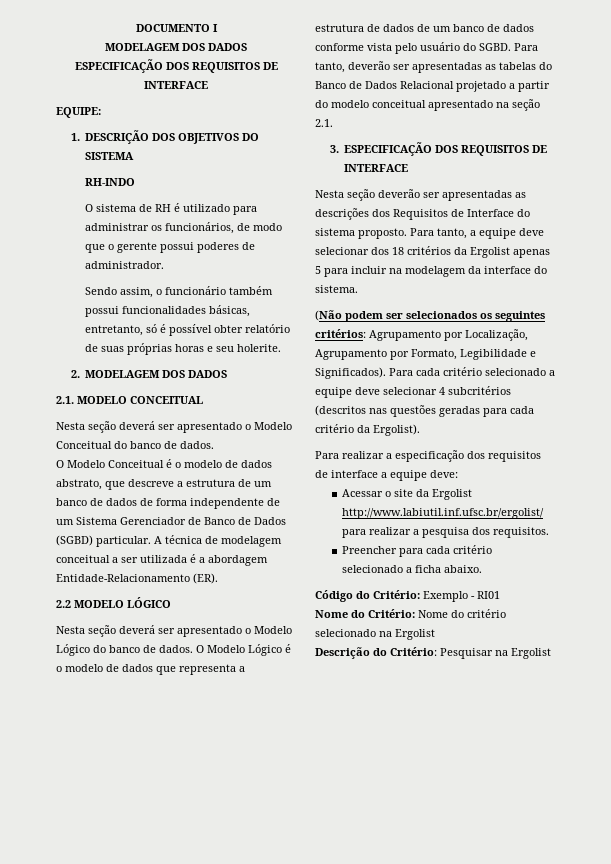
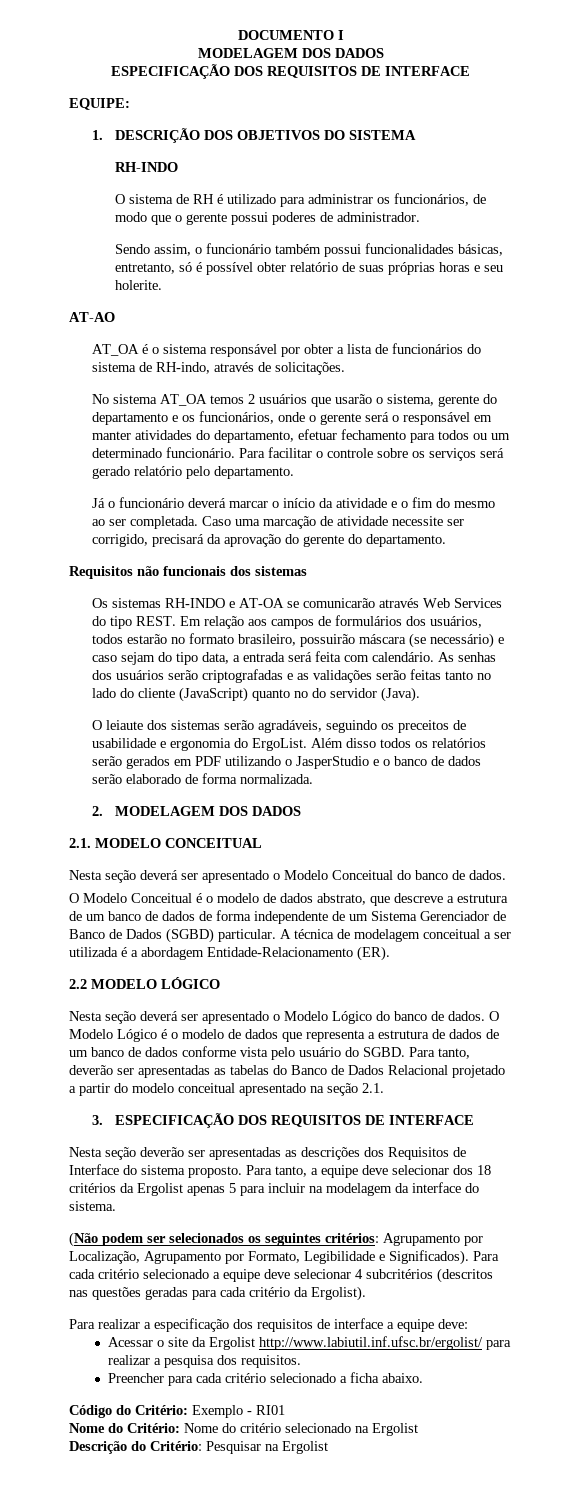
+ AT-AO
+ AT_OA é o sistema responsável por obter a lista de funcionários do sistema de RH-indo, através de solicitações.
+ No sistema AT_OA temos 2 usuários que usarão o sistema, gerente do departamento e os funcionários, onde o gerente será o responsável em manter atividades do departamento, efetuar fechamento para todos ou um determinado funcionário. Para facilitar o controle sobre os serviços será gerado relatório pelo departamento.
+ Já o funcionário deverá marcar o início da atividade e o fim do mesmo ao ser completada. Caso uma marcação de atividade necessite ser corrigido, precisará da aprovação do gerente do departamento.
+ Requisitos não funcionais dos sistemas
+ Os sistemas RH-INDO e AT-OA se comunicarão através Web Services do tipo REST. Em relação aos campos de formulários dos usuários, todos estarão no formato brasileiro, possuirão máscara (se necessário) e caso sejam do tipo data, a entrada será feita com calendário. As senhas dos usuários serão criptografadas e as validações serão feitas tanto no lado do cliente (JavaScript) quanto no do servidor (Java).
+ O leiaute dos sistemas serão agradáveis, seguindo os preceitos de usabilidade e ergonomia do ErgoList. Além disso todos os relatórios serão gerados em PDF utilizando o JasperStudio e o banco de dados serão elaborado de forma normalizada.

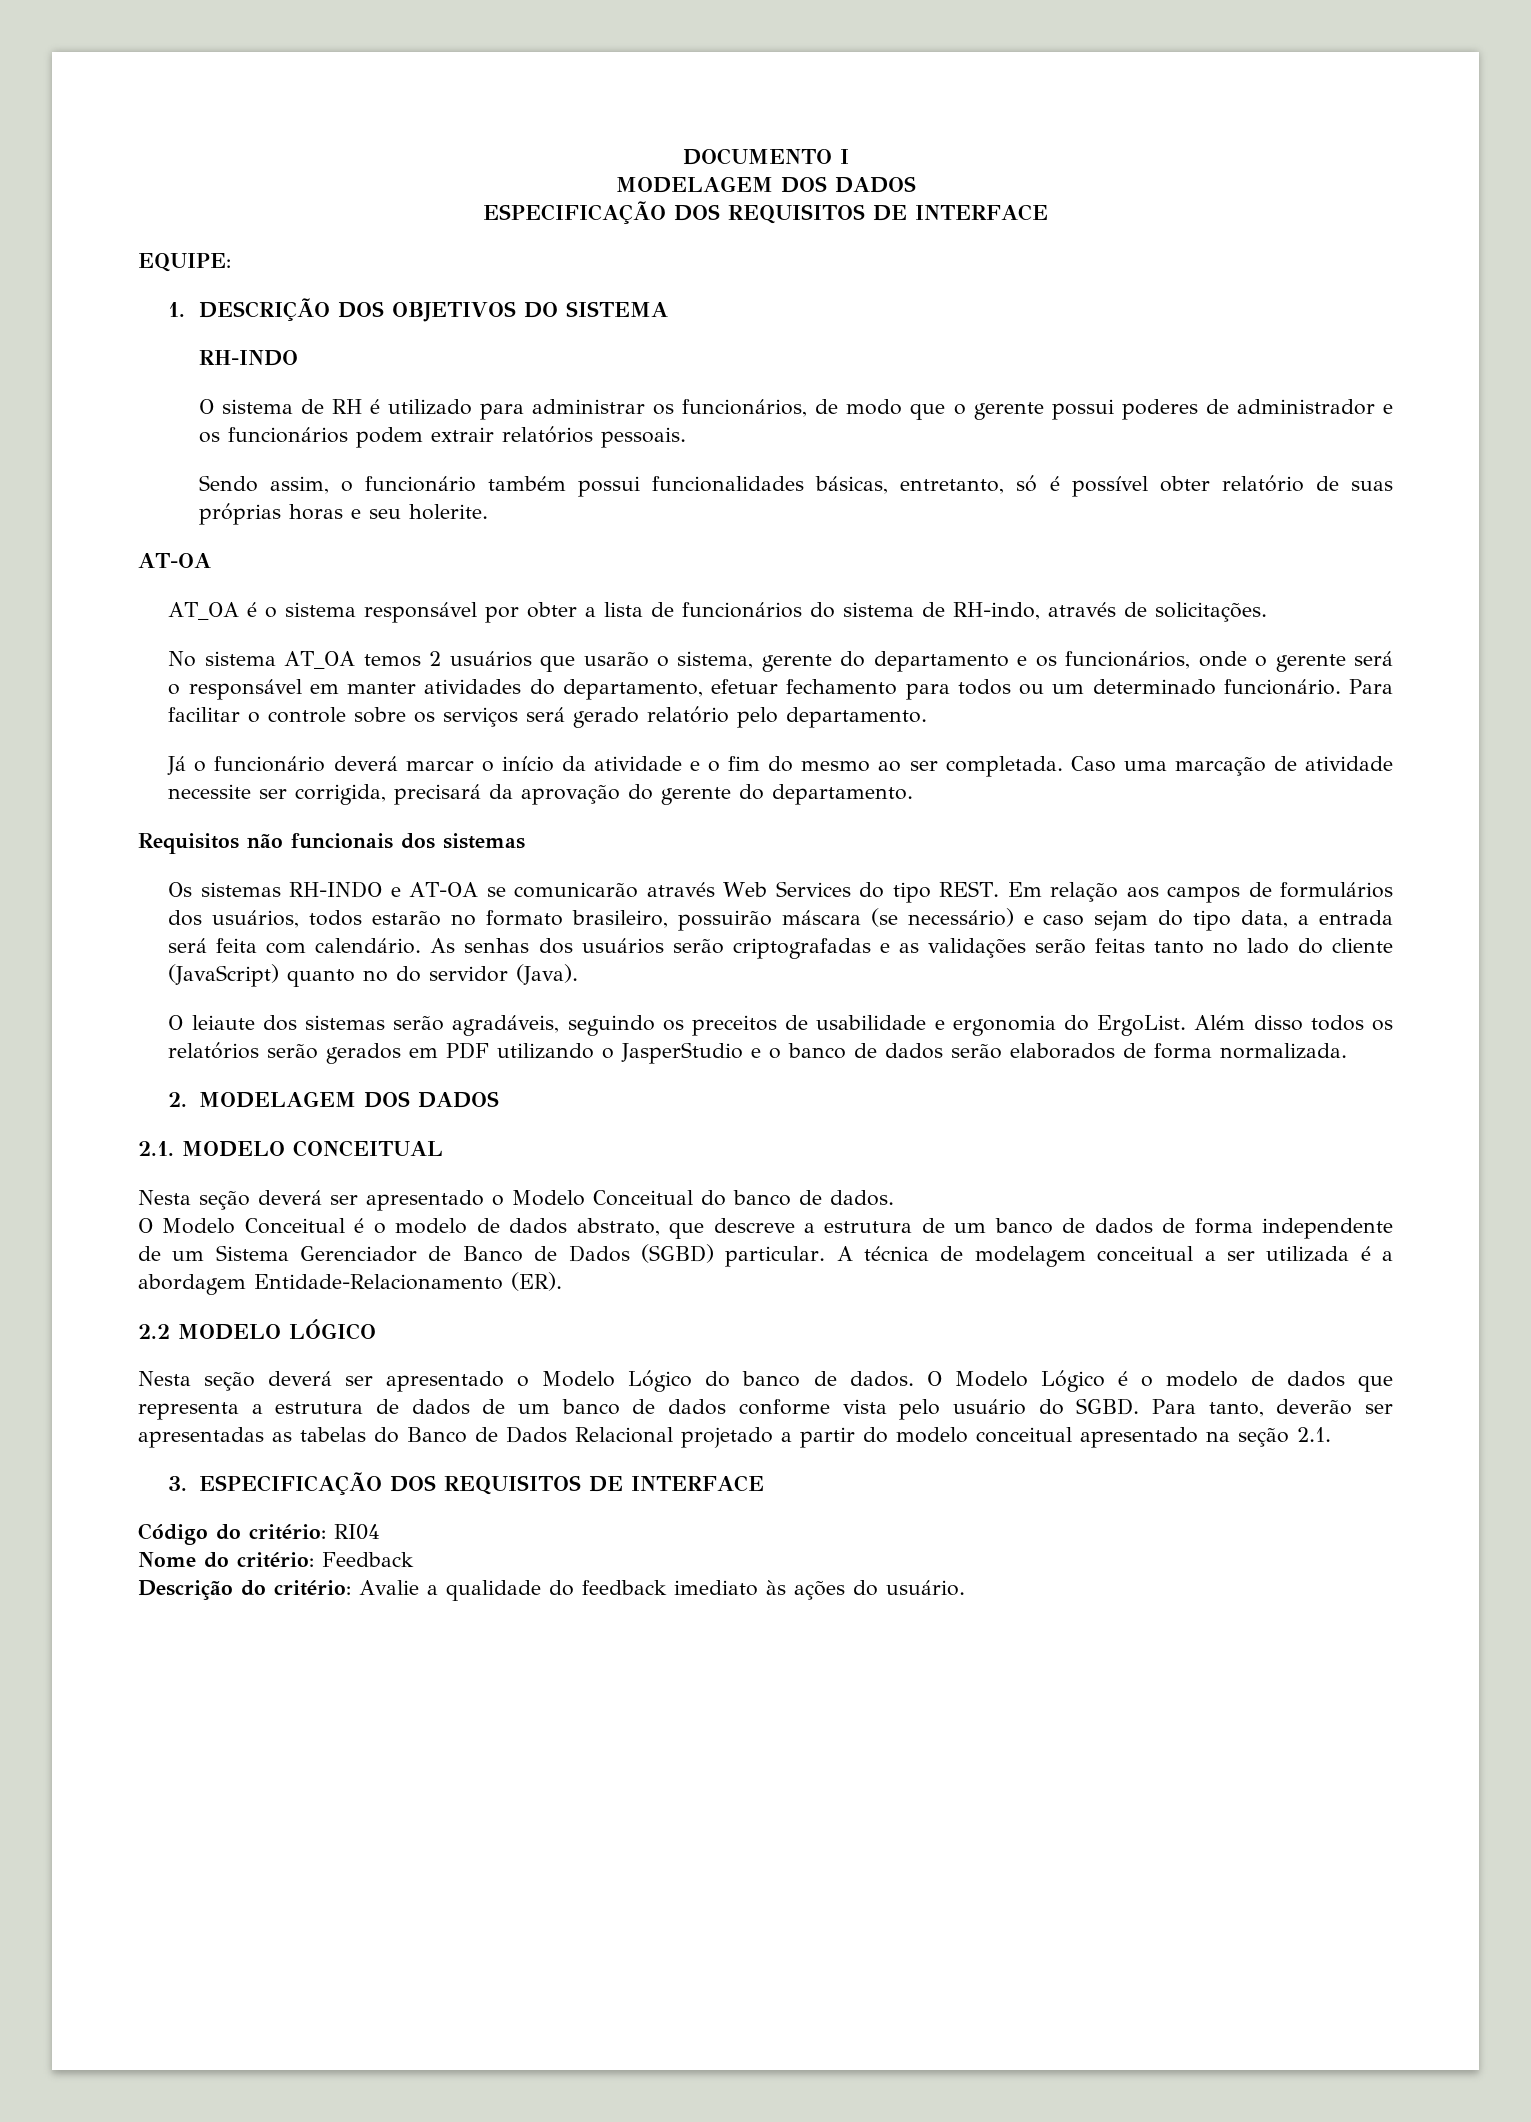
- O sistema de RH é utilizado para administrar os funcionários, de modo que o gerente possui poderes de administrador.
+ O sistema de RH é utilizado para administrar os funcionários, de modo que o gerente possui poderes de administrador e os funcionários podem extrair relatórios pessoais.
  Sendo assim, o funcionário também possui funcionalidades básicas, entretanto, só é possível obter relatório de suas próprias horas e seu holerite.
- AT-AO
+ AT-OA
- Caso uma marcação de atividade necessite ser corrigido, precisará da aprovação do gerente do departamento.
+ Caso uma marcação de atividade necessite ser corrigida, precisará da aprovação do gerente do departamento.
- Além disso todos os relatórios serão gerados em PDF utilizando o JasperStudio e o banco de dados serão elaborado de forma normalizada.
+ Além disso todos os relatórios serão gerados em PDF utilizando o JasperStudio e o banco de dados serão elaborados de forma normalizada.
- Nesta seção deverão ser apresentadas as descrições dos Requisitos de Interface do sistema proposto. Para tanto, a equipe deve selecionar dos 18 critérios da Ergolist apenas 5 para incluir na modelagem da interface do sistema.
- (Não podem ser selecionados os seguintes critérios: Agrupamento por Localização, Agrupamento por Formato, Legibilidade e Significados). Para cada critério selecionado a equipe deve selecionar 4 subcritérios (descritos nas questões geradas para cada critério da Ergolist).
- Para realizar a especificação dos requisitos de interface a equipe deve:
- Acessar o site da Ergolist http://www.labiutil.inf.ufsc.br/ergolist/ para realizar a pesquisa dos requisitos.
- Preencher para cada critério selecionado a ficha abaixo.
- Código do Critério: Exemplo - RI01
- Nome do Critério: Nome do critério selecionado na Ergolist
- Descrição do Critério: Pesquisar na Ergolist
+ Código do critério: RI04
+ Nome do critério: Feedback
+ Descrição do critério: Avalie a qualidade do feedback imediato às ações do usuário.

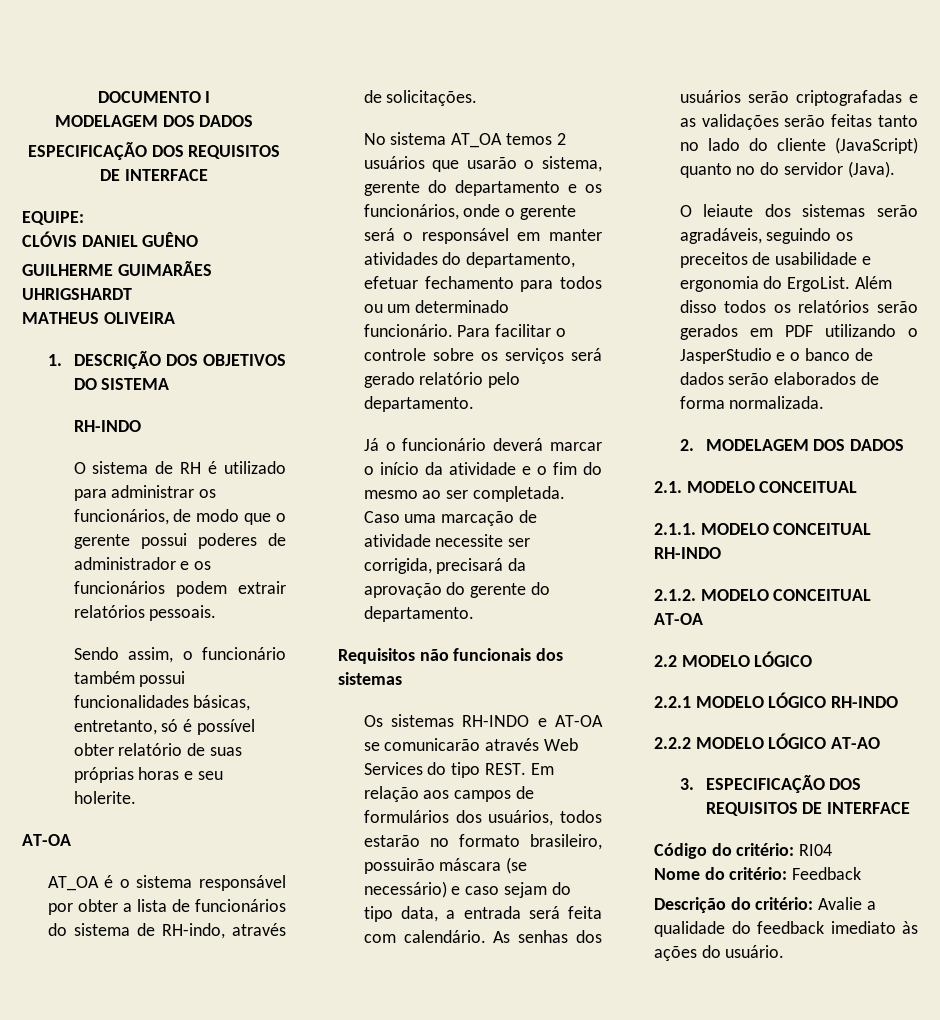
+ CLÓVIS DANIEL GUÊNO
+ GUILHERME GUIMARÃES UHRIGSHARDT
+ MATHEUS OLIVEIRA
- Nesta seção deverá ser apresentado o Modelo Conceitual do banco de dados.
- O Modelo Conceitual é o modelo de dados abstrato, que descreve a estrutura de um banco de dados de forma independente de um Sistema Gerenciador de Banco de Dados (SGBD) particular. A técnica de modelagem conceitual a ser utilizada é a abordagem Entidade-Relacionamento (ER).
+ 2.1.1. MODELO CONCEITUAL RH-INDO
+ 2.1.2. MODELO CONCEITUAL AT-OA
  2.2 MODELO LÓGICO
- Nesta seção deverá ser apresentado o Modelo Lógico do banco de dados. O Modelo Lógico é o modelo de dados que representa a estrutura de dados de um banco de dados conforme vista pelo usuário do SGBD. Para tanto, deverão ser apresentadas as tabelas do Banco de Dados Relacional projetado a partir do modelo conceitual apresentado na seção 2.1.
+ 2.2.1 MODELO LÓGICO RH-INDO
+ 2.2.2 MODELO LÓGICO AT-AO

